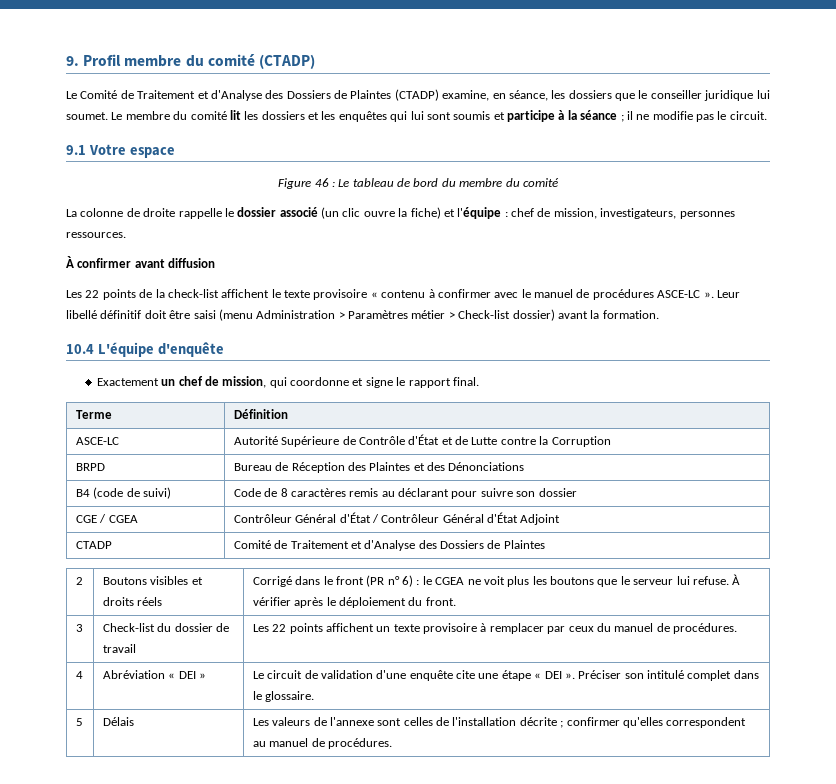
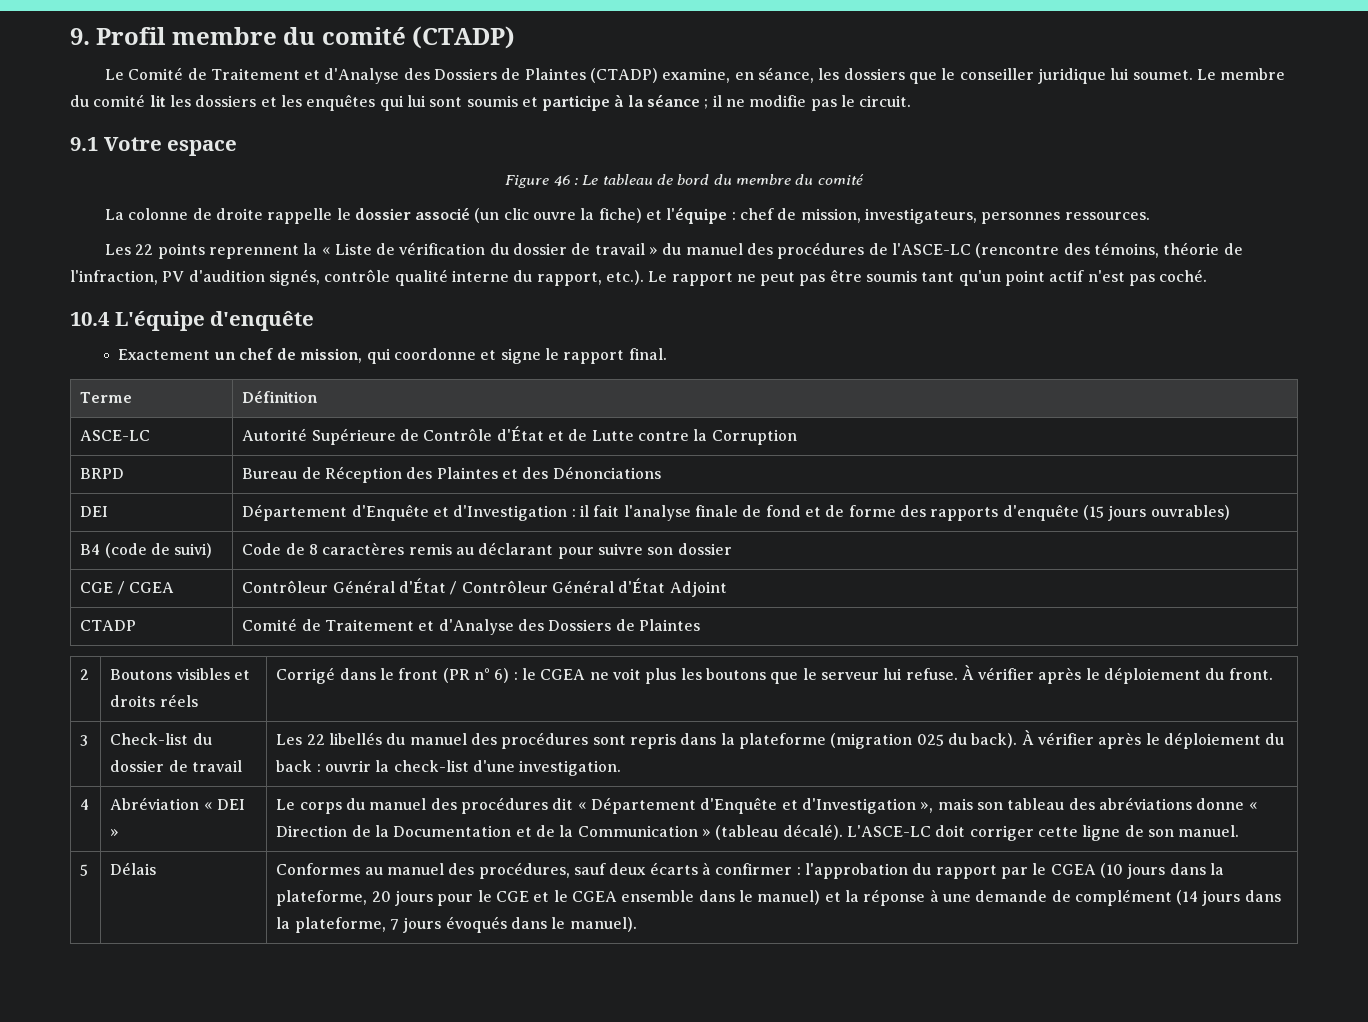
- À confirmer avant diffusion
- Les 22 points de la check-list affichent le texte provisoire « contenu à confirmer avec le manuel de procédures ASCE-LC ». Leur libellé définitif doit être saisi (menu Administration > Paramètres métier > Check-list dossier) avant la formation.
+ Les 22 points reprennent la « Liste de vérification du dossier de travail » du manuel des procédures de l'ASCE-LC (rencontre des témoins, théorie de l'infraction, PV d'audition signés, contrôle qualité interne du rapport, etc.). Le rapport ne peut pas être soumis tant qu'un point actif n'est pas coché.
+ DEI | Département d'Enquête et d'Investigation : il fait l'analyse finale de fond et de forme des rapports d'enquête (15 jours ouvrables)
- 3 | Check-list du dossier de travail | Les 22 points affichent un texte provisoire à remplacer par ceux du manuel de procédures.
+ 3 | Check-list du dossier de travail | Les 22 libellés du manuel des procédures sont repris dans la plateforme (migration 025 du back). À vérifier après le déploiement du back : ouvrir la check-list d'une investigation.
- Le circuit de validation d'une enquête cite une étape « DEI ». Préciser son intitulé complet dans le glossaire.
- 5 | Délais | Les valeurs de l'annexe sont celles de l'installation décrite ; confirmer qu'elles correspondent au manuel de procédures.
+ Le corps du manuel des procédures dit « Département d'Enquête et d'Investigation », mais son tableau des abréviations donne « Direction de la Documentation et de la Communication » (tableau décalé). L'ASCE-LC doit corriger cette ligne de son manuel.
+ 5 | Délais | Conformes au manuel des procédures, sauf deux écarts à confirmer : l'approbation du rapport par le CGEA (10 jours dans la plateforme, 20 jours pour le CGE et le CGEA ensemble dans le manuel) et la réponse à une demande de complément (14 jours dans la plateforme, 7 jours évoqués dans le manuel).

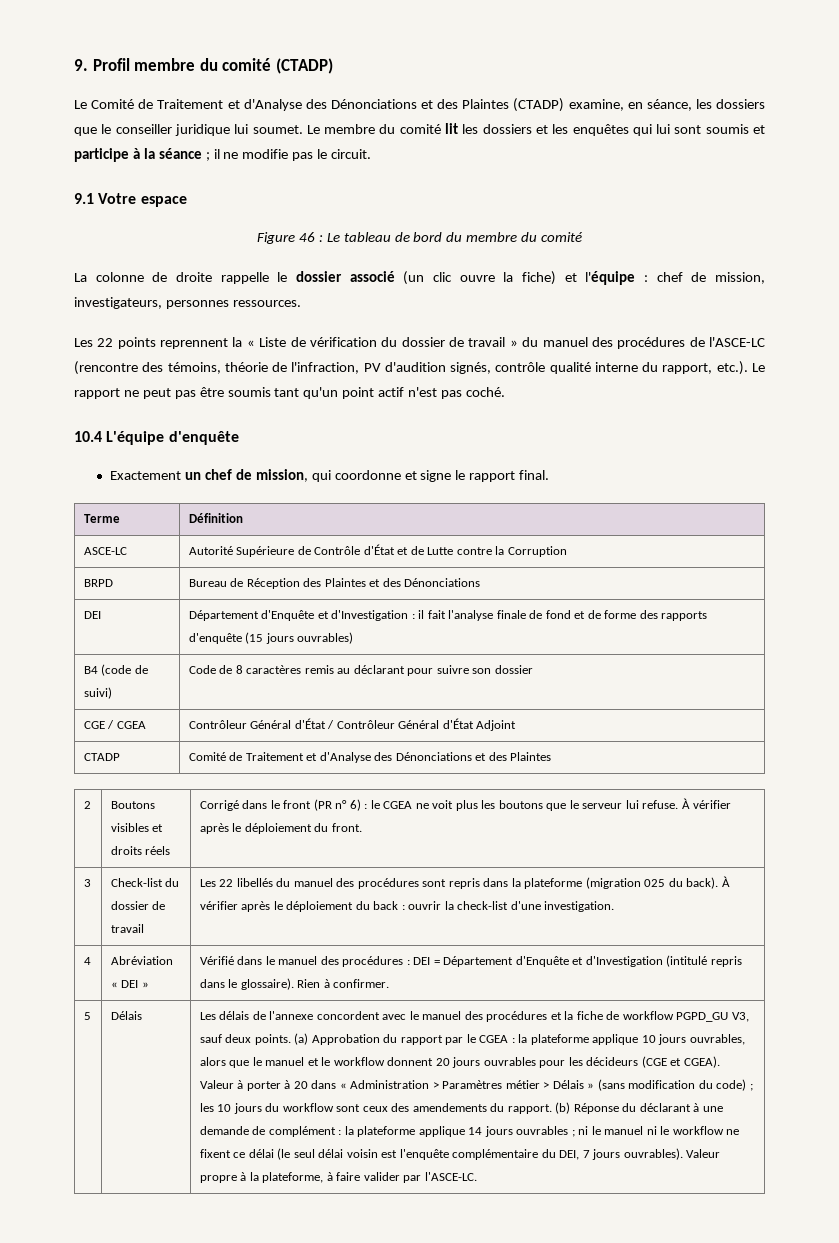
- Le Comité de Traitement et d'Analyse des Dossiers de Plaintes (CTADP) examine, en séance, les dossiers que le conseiller juridique lui soumet.
+ Le Comité de Traitement et d'Analyse des Dénonciations et des Plaintes (CTADP) examine, en séance, les dossiers que le conseiller juridique lui soumet.
- CTADP | Comité de Traitement et d'Analyse des Dossiers de Plaintes
+ CTADP | Comité de Traitement et d'Analyse des Dénonciations et des Plaintes
- Le corps du manuel des procédures dit « Département d'Enquête et d'Investigation », mais son tableau des abréviations donne « Direction de la Documentation et de la Communication » (tableau décalé). L'ASCE-LC doit corriger cette ligne de son manuel.
- 5 | Délais | Conformes au manuel des procédures, sauf deux écarts à confirmer : l'approbation du rapport par le CGEA (10 jours dans la plateforme, 20 jours pour le CGE et le CGEA ensemble dans le manuel) et la réponse à une demande de complément (14 jours dans la plateforme, 7 jours évoqués dans le manuel).
+ Vérifié dans le manuel des procédures : DEI = Département d'Enquête et d'Investigation (intitulé repris dans le glossaire). Rien à confirmer.
+ 5 | Délais | Les délais de l'annexe concordent avec le manuel des procédures et la fiche de workflow PGPD_GU V3, sauf deux points. (a) Approbation du rapport par le CGEA : la plateforme applique 10 jours ouvrables, alors que le manuel et le workflow donnent 20 jours ouvrables pour les décideurs (CGE et CGEA). Valeur à porter à 20 dans « Administration > Paramètres métier > Délais » (sans modification du code) ; les 10 jours du workflow sont ceux des amendements du rapport. (b) Réponse du déclarant à une demande de complément : la plateforme applique 14 jours ouvrables ; ni le manuel ni le workflow ne fixent ce délai (le seul délai voisin est l'enquête complémentaire du DEI, 7 jours ouvrables). Valeur propre à la plateforme, à faire valider par l'ASCE-LC.

